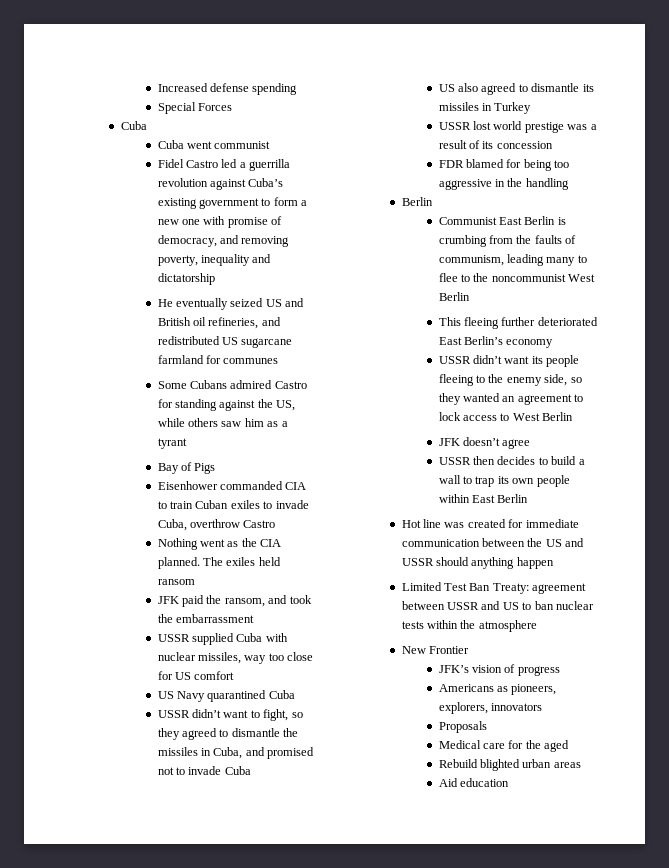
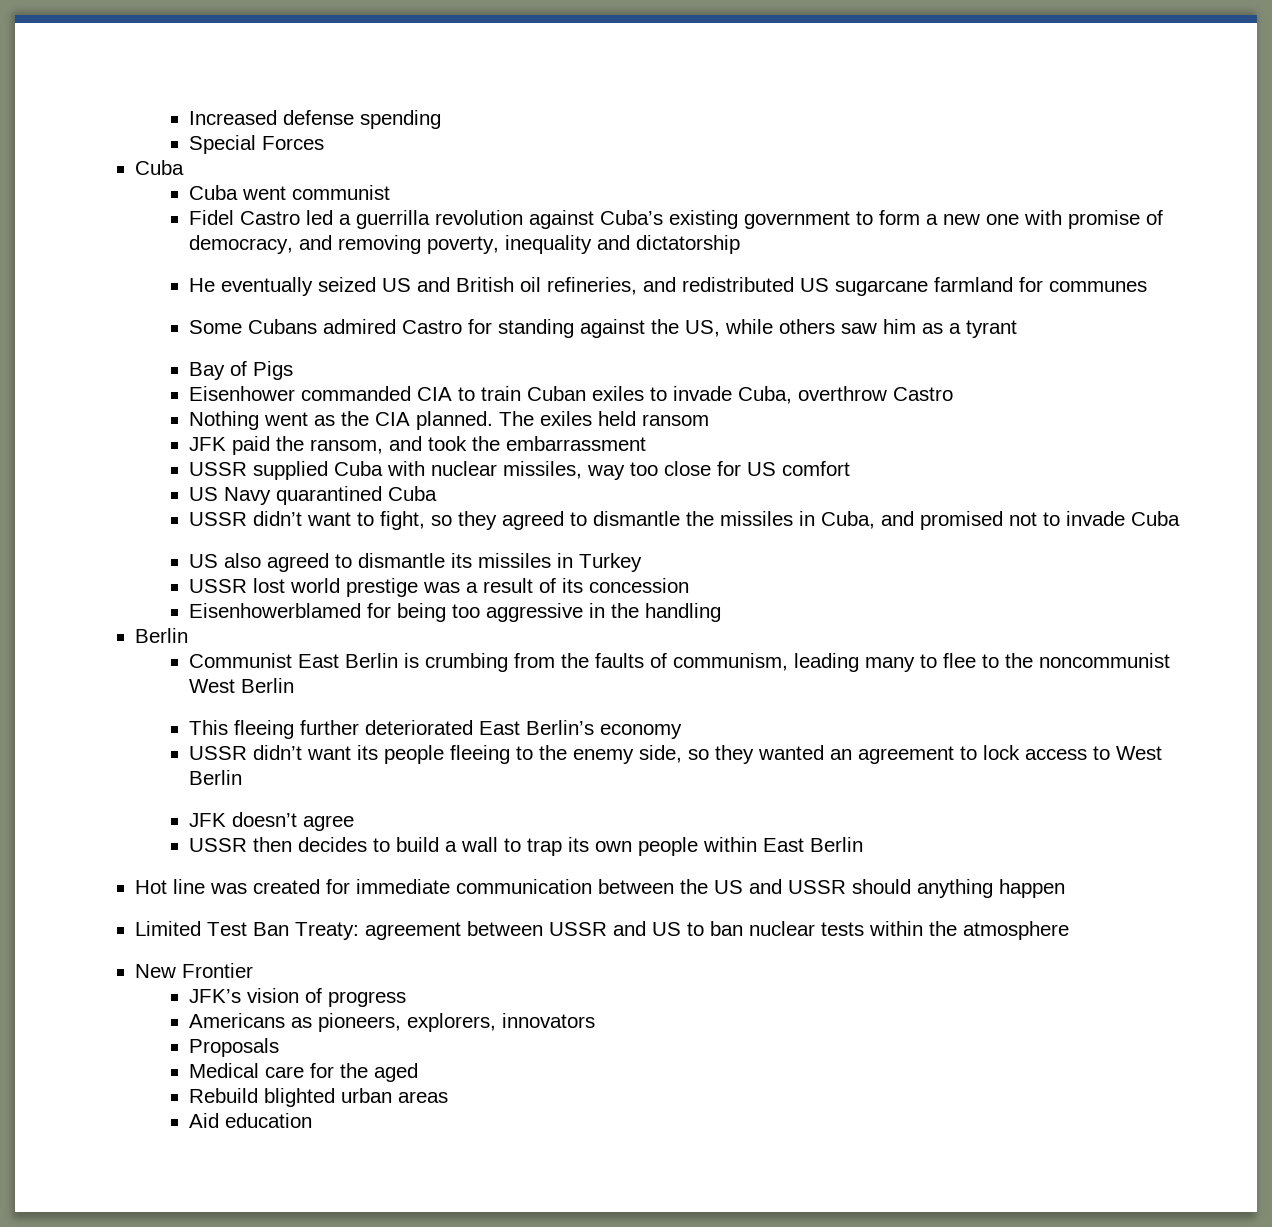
- FDR blamed for being too aggressive in the handling
+ Eisenhowerblamed for being too aggressive in the handling

